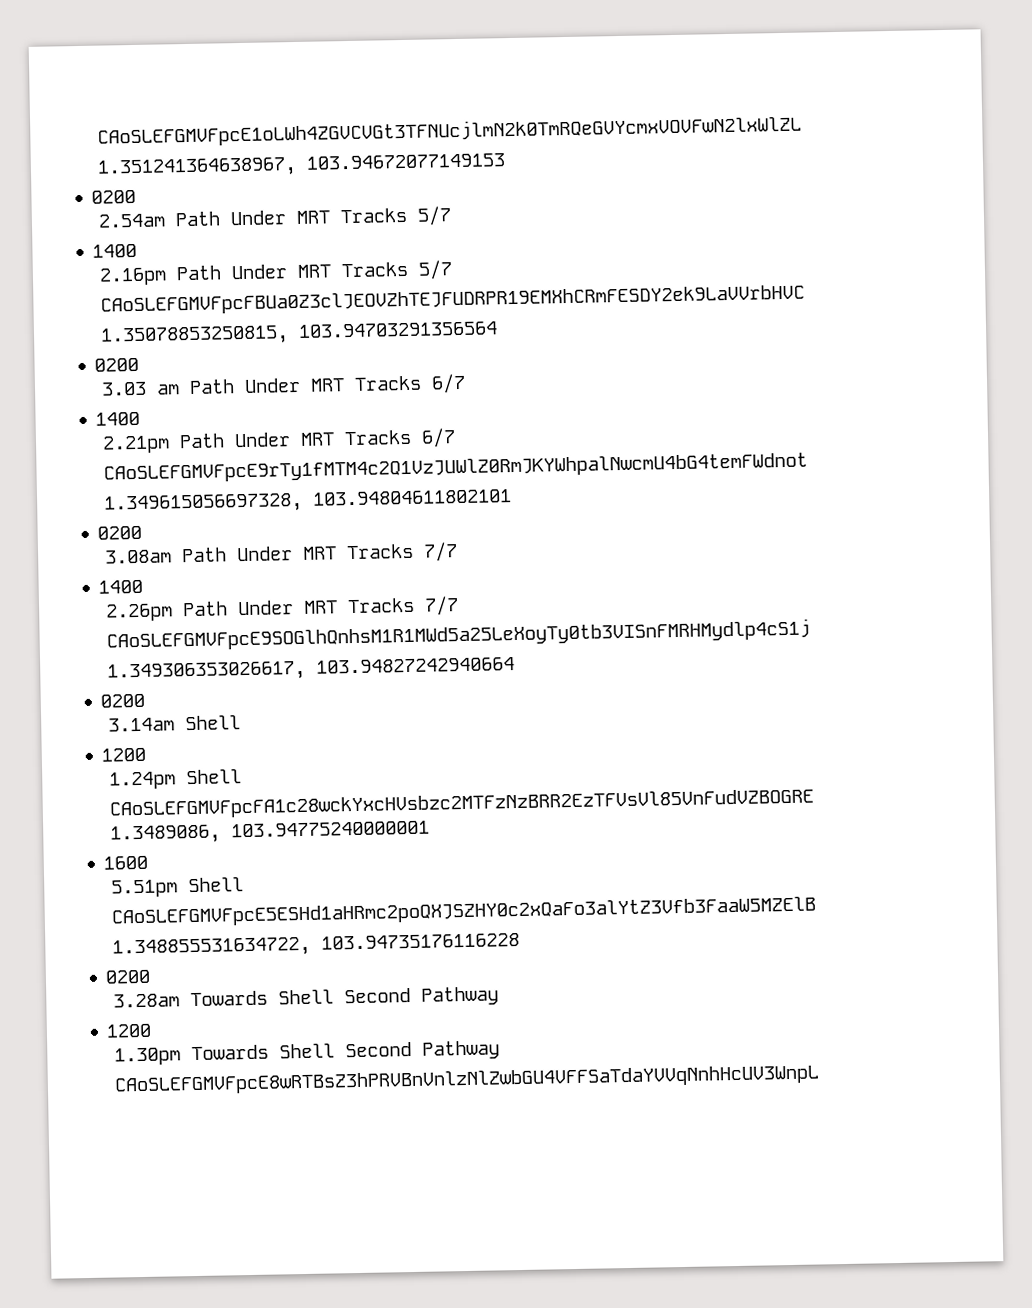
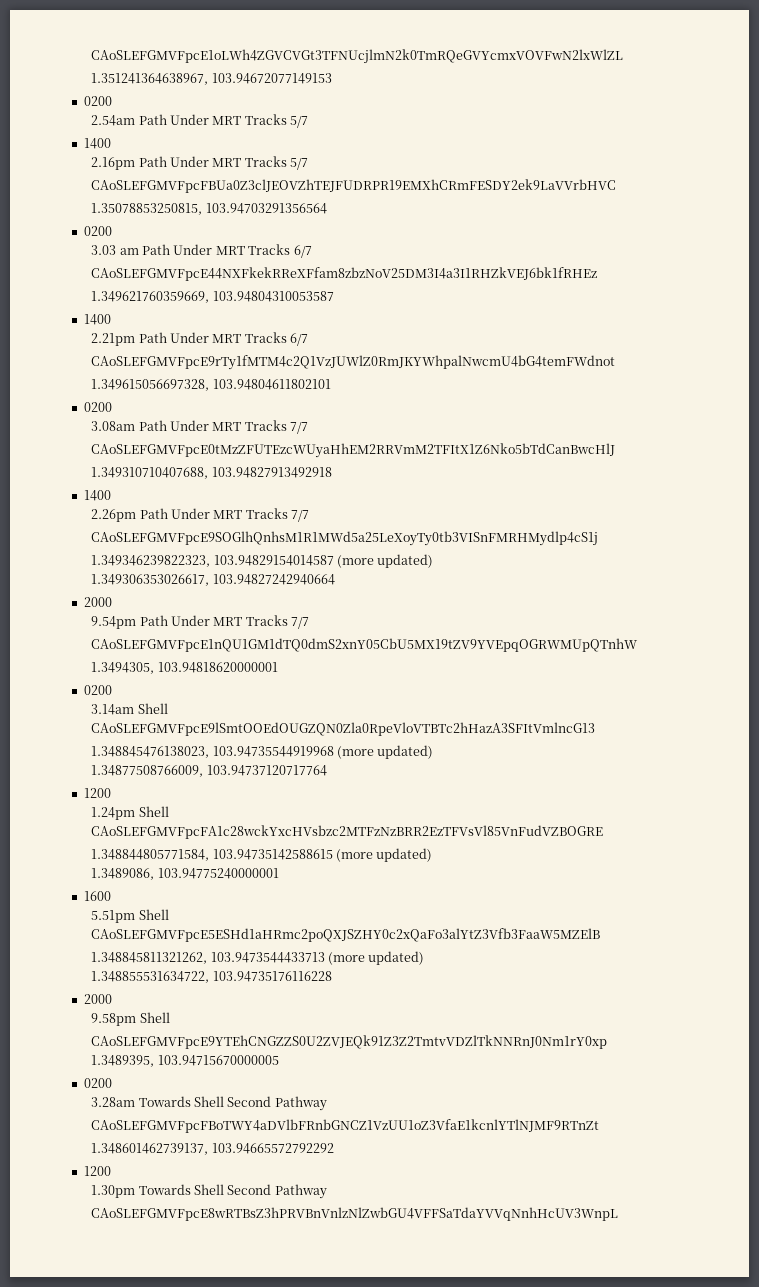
+ CAoSLEFGMVFpcE44NXFkekRReXFfam8zbzNoV25DM3I4a3I1RHZkVEJ6bk1fRHEz
+ 1.349621760359669, 103.94804310053587
+ CAoSLEFGMVFpcE0tMzZFUTEzcWUyaHhEM2RRVmM2TFItX1Z6Nko5bTdCanBwcHlJ
+ 1.349310710407688, 103.94827913492918
+ 1.349346239822323, 103.94829154014587 (more updated)
  1.349306353026617, 103.94827242940664
+ 2000
+ 9.54pm Path Under MRT Tracks 7/7
+ CAoSLEFGMVFpcE1nQU1GM1dTQ0dmS2xnY05CbU5MX19tZV9YVEpqOGRWMUpQTnhW
+ 1.3494305, 103.94818620000001
  0200
  3.14am Shell
+ CAoSLEFGMVFpcE9lSmtOOEdOUGZQN0Zla0RpeVloVTBTc2hHazA3SFItVmlncG13
+ 1.348845476138023, 103.94735544919968 (more updated)
+ 1.34877508766009, 103.94737120717764
+ 1.348844805771584, 103.94735142588615 (more updated)
+ 1.348845811321262, 103.9473544433713 (more updated)
  1.348855531634722, 103.94735176116228
+ 2000
+ 9.58pm Shell
+ CAoSLEFGMVFpcE9YTEhCNGZZS0U2ZVJEQk91Z3Z2TmtvVDZlTkNNRnJ0Nm1rY0xp
+ 1.3489395, 103.94715670000005
+ CAoSLEFGMVFpcFBoTWY4aDVlbFRnbGNCZ1VzUU1oZ3VfaE1kcnlYTlNJMF9RTnZt
+ 1.348601462739137, 103.94665572792292

